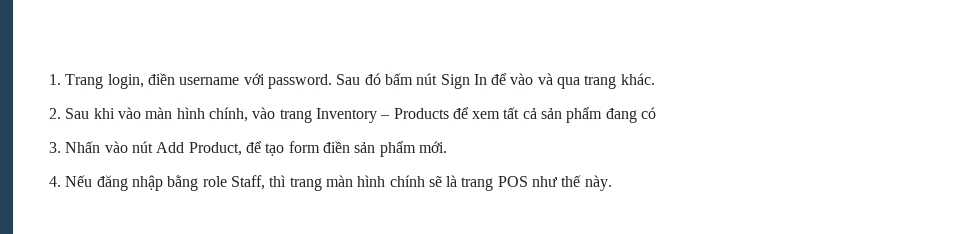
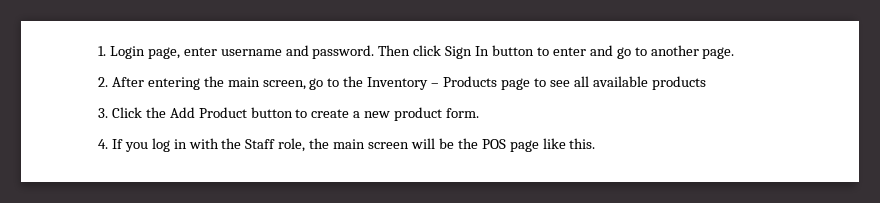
- 1. Trang login, điền username với password. Sau đó bấm nút Sign In để vào và qua trang khác.
- 2. Sau khi vào màn hình chính, vào trang Inventory – Products để xem tất cả sản phẩm đang có
- 3. Nhấn vào nút Add Product, để tạo form điền sản phẩm mới.
- 4. Nếu đăng nhập bằng role Staff, thì trang màn hình chính sẽ là trang POS như thế này.
+ 1. Login page, enter username and password. Then click Sign In button to enter and go to another page.
+ 2. After entering the main screen, go to the Inventory – Products page to see all available products
+ 3. Click the Add Product button to create a new product form.
+ 4. If you log in with the Staff role, the main screen will be the POS page like this.

